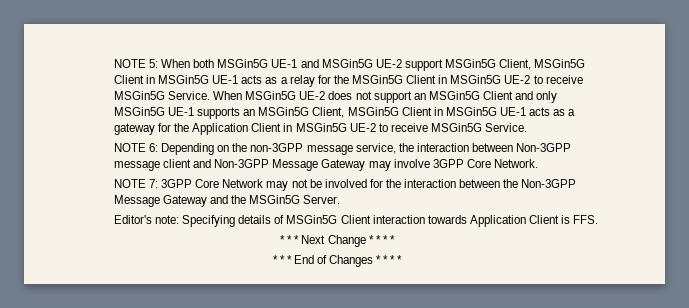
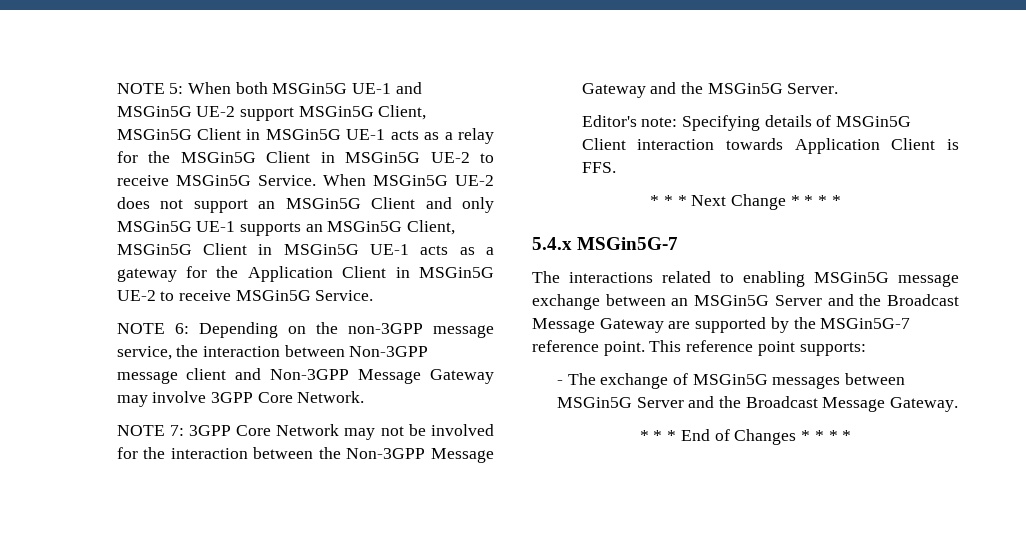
+ 5.4.x MSGin5G-7
+ The interactions related to enabling MSGin5G message exchange between an MSGin5G Server and the Broadcast Message Gateway are supported by the MSGin5G-7 reference point. This reference point supports:
+ - The exchange of MSGin5G messages between MSGin5G Server and the Broadcast Message Gateway.

